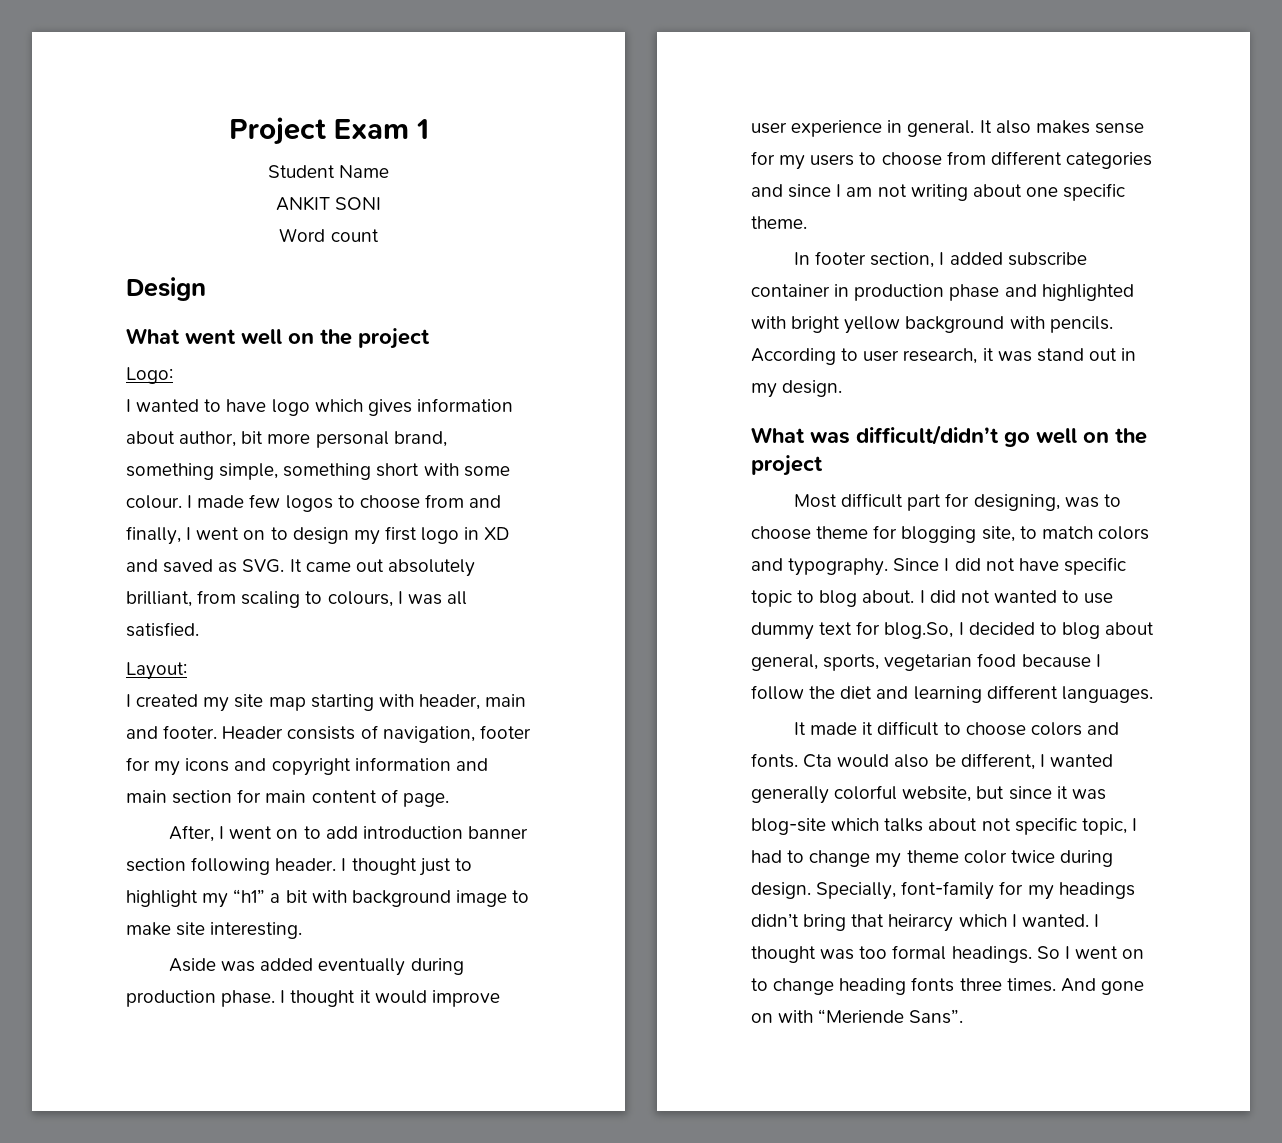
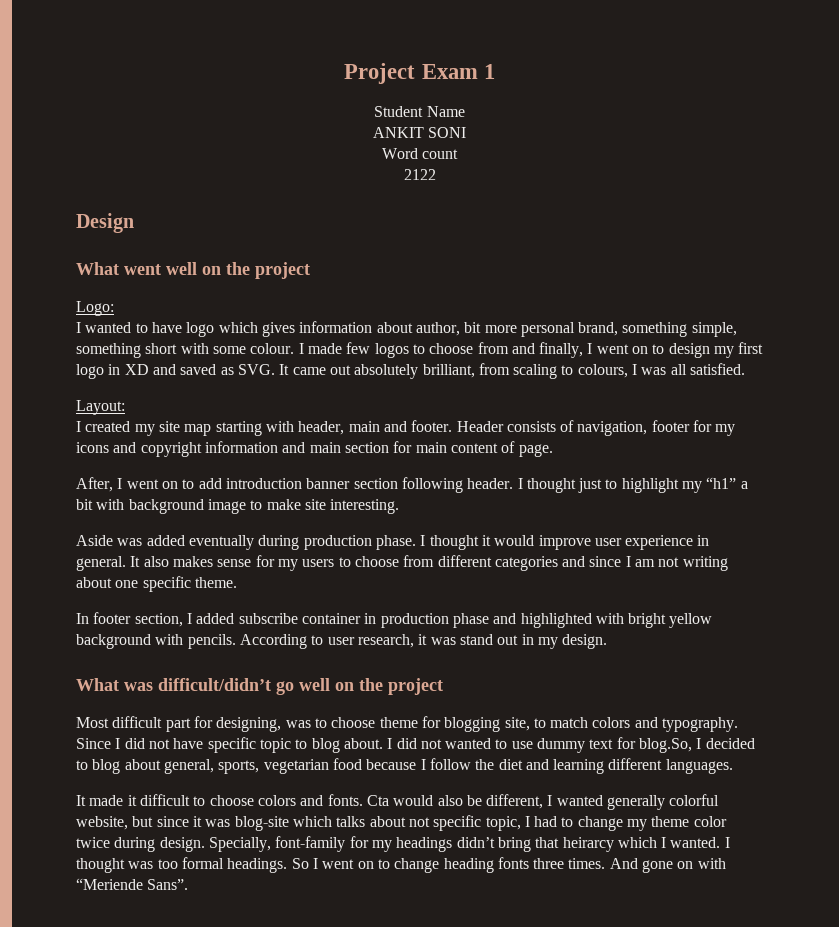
+ 2122

